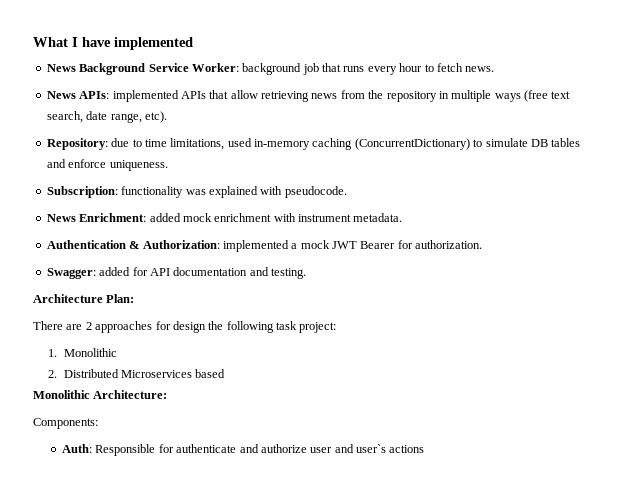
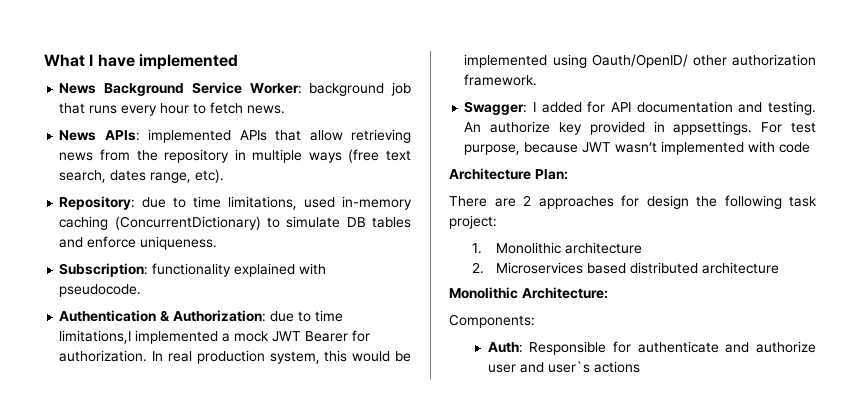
- News APIs: implemented APIs that allow retrieving news from the repository in multiple ways (free text search, date range, etc).
+ News APIs: implemented APIs that allow retrieving news from the repository in multiple ways (free text search, dates range, etc).
- Subscription: functionality was explained with pseudocode.
+ Subscription: functionality explained with pseudocode.
- News Enrichment: added mock enrichment with instrument metadata.
- Authentication & Authorization: implemented a mock JWT Bearer for authorization.
+ Authentication & Authorization: due to time limitations,I implemented a mock JWT Bearer for authorization. In real production system, this would be implemented using Oauth/OpenID/ other authorization framework.
- Swagger: added for API documentation and testing.
+ Swagger: I added for API documentation and testing. An authorize key provided in appsettings. For test purpose, because JWT wasn’t implemented with code
- 1. Monolithic
+ 1. Monolithic architecture
- 2. Distributed Microservices based
+ 2. Microservices based distributed architecture

